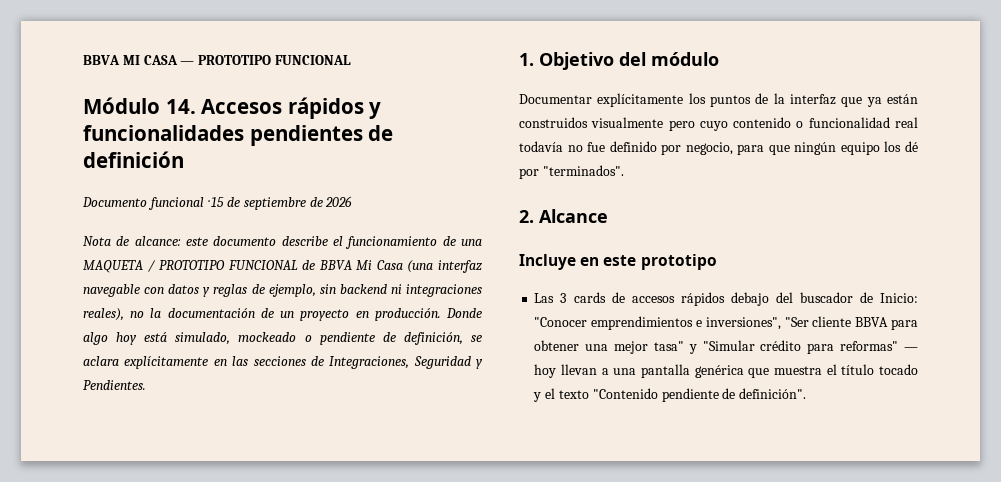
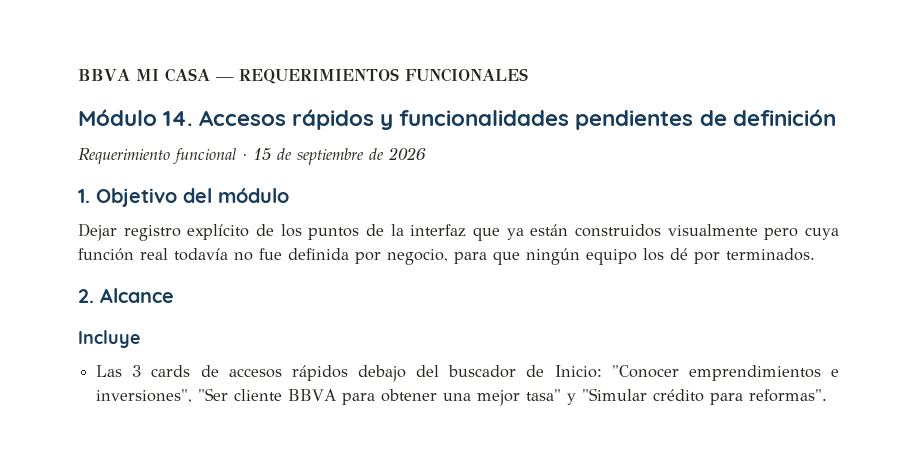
- BBVA MI CASA — PROTOTIPO FUNCIONAL
+ BBVA MI CASA — REQUERIMIENTOS FUNCIONALES
- Documento funcional · 15 de septiembre de 2026
+ Requerimiento funcional · 15 de septiembre de 2026
- Nota de alcance: este documento describe el funcionamiento de una MAQUETA / PROTOTIPO FUNCIONAL de BBVA Mi Casa (una interfaz navegable con datos y reglas de ejemplo, sin backend ni integraciones reales), no la documentación de un proyecto en producción. Donde algo hoy está simulado, mockeado o pendiente de definición, se aclara explícitamente en las secciones de Integraciones, Seguridad y Pendientes.
- Documentar explícitamente los puntos de la interfaz que ya están construidos visualmente pero cuyo contenido o funcionalidad real todavía no fue definido por negocio, para que ningún equipo los dé por "terminados".
+ Dejar registro explícito de los puntos de la interfaz que ya están construidos visualmente pero cuya función real todavía no fue definida por negocio, para que ningún equipo los dé por terminados.
- Incluye en este prototipo
+ Incluye
- Las 3 cards de accesos rápidos debajo del buscador de Inicio: "Conocer emprendimientos e inversiones", "Ser cliente BBVA para obtener una mejor tasa" y "Simular crédito para reformas" — hoy llevan a una pantalla genérica que muestra el título tocado y el texto "Contenido pendiente de definición".
+ Las 3 cards de accesos rápidos debajo del buscador de Inicio: "Conocer emprendimientos e inversiones", "Ser cliente BBVA para obtener una mejor tasa" y "Simular crédito para reformas".

